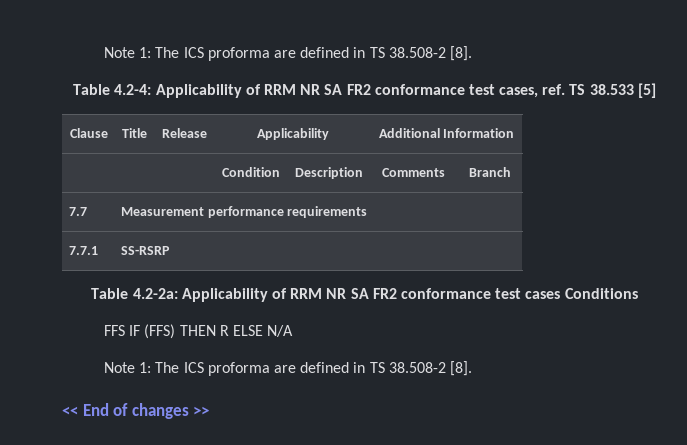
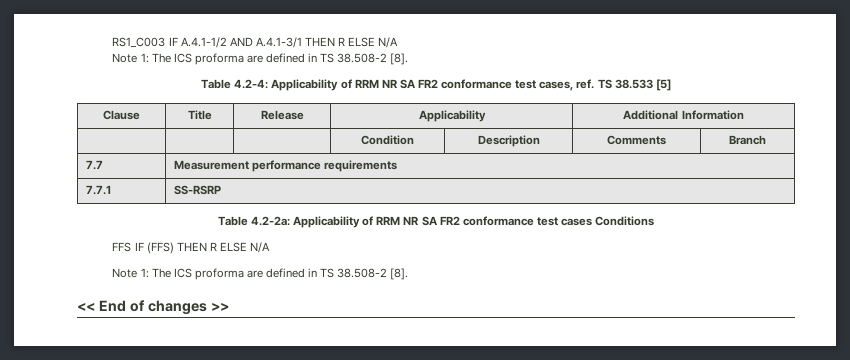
+ RS1_C003 IF A.4.1-1/2 AND A.4.1-3/1 THEN R ELSE N/A

